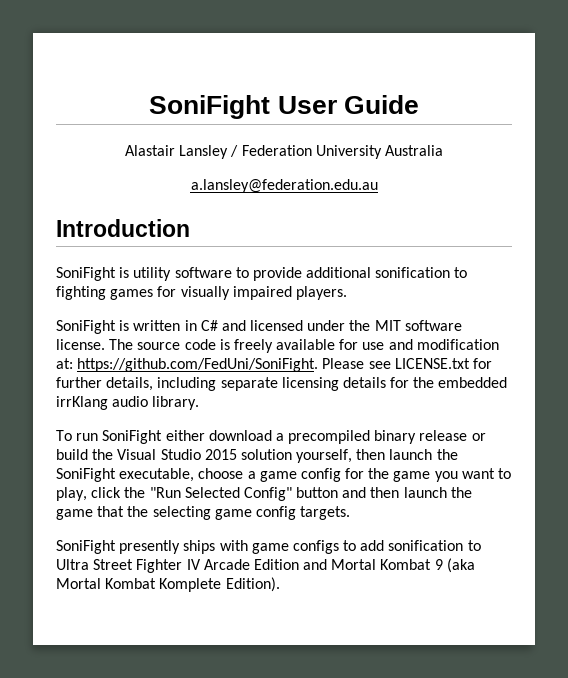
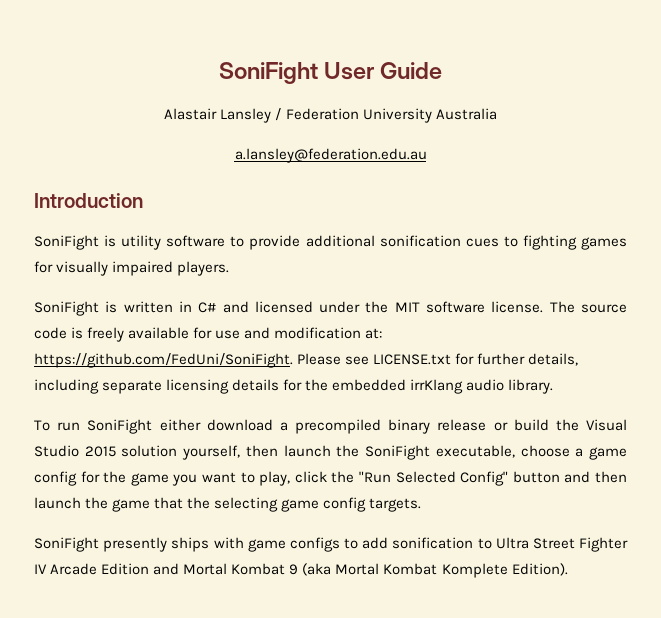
- SoniFight is utility software to provide additional sonification to fighting games for visually impaired players.
+ SoniFight is utility software to provide additional sonification cues to fighting games for visually impaired players.

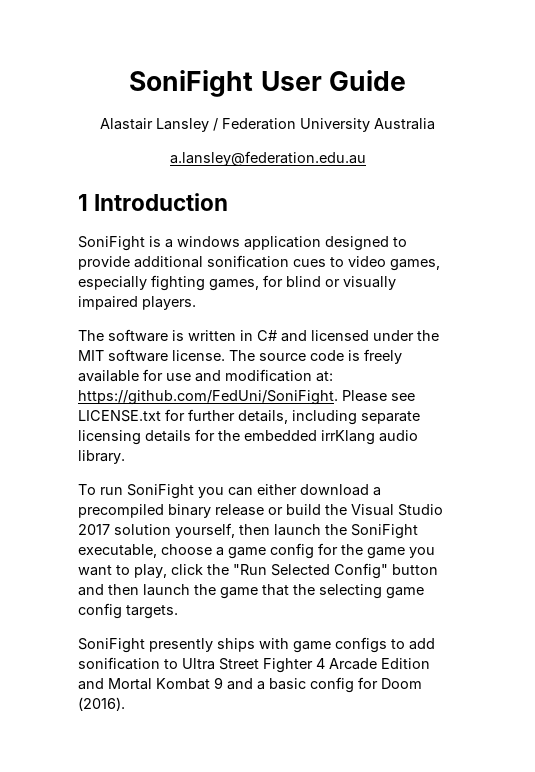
- Introduction
+ 1 Introduction
- SoniFight is utility software to provide additional sonification cues to fighting games for visually impaired players.
+ SoniFight is a windows application designed to provide additional sonification cues to video games, especially fighting games, for blind or visually impaired players.
- SoniFight is written in C# and licensed under the MIT software license.
+ The software is written in C# and licensed under the MIT software license.
- To run SoniFight either download a precompiled binary release or build the Visual Studio 2015 solution yourself, then launch the SoniFight executable, choose a game config for the game you want to play, click the "Run Selected Config" button and then launch the game that the selecting game config targets.
+ To run SoniFight you can either download a precompiled binary release or build the Visual Studio 2017 solution yourself, then launch the SoniFight executable, choose a game config for the game you want to play, click the "Run Selected Config" button and then launch the game that the selecting game config targets.
- SoniFight presently ships with game configs to add sonification to Ultra Street Fighter IV Arcade Edition and Mortal Kombat 9 (aka Mortal Kombat Komplete Edition).
+ SoniFight presently ships with game configs to add sonification to Ultra Street Fighter 4 Arcade Edition and Mortal Kombat 9 and a basic config for Doom (2016).

